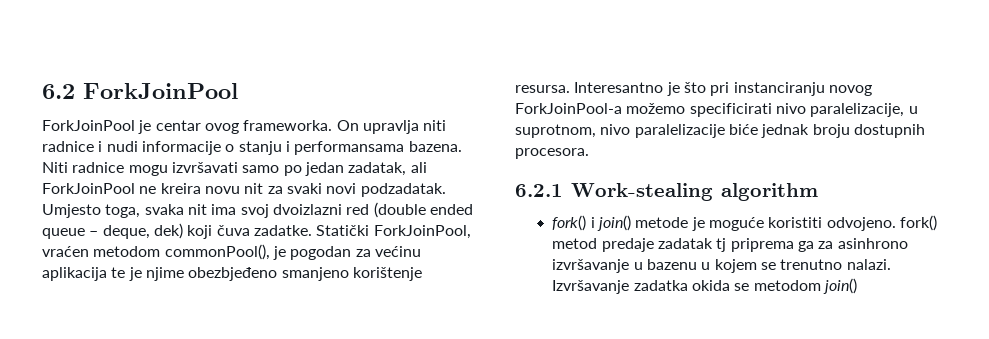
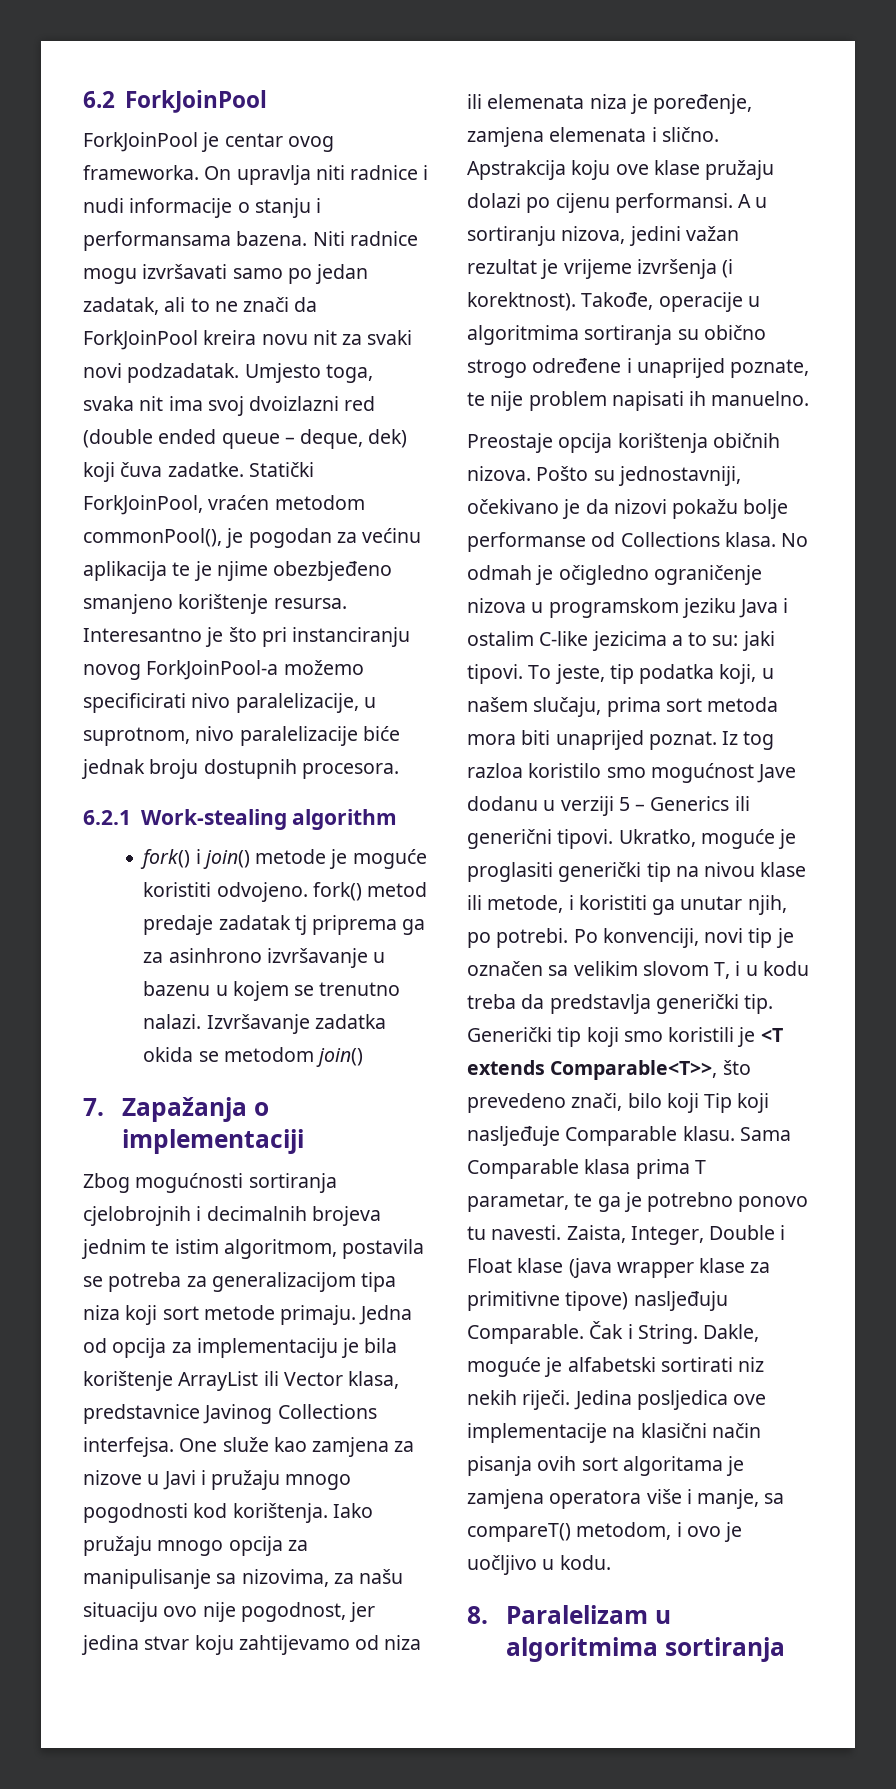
- Niti radnice mogu izvršavati samo po jedan zadatak, ali ForkJoinPool ne kreira novu nit za svaki novi podzadatak.
+ Niti radnice mogu izvršavati samo po jedan zadatak, ali to ne znači da ForkJoinPool kreira novu nit za svaki novi podzadatak.
+ 7. Zapažanja o implementaciji
+ Zbog mogućnosti sortiranja cjelobrojnih i decimalnih brojeva jednim te istim algoritmom, postavila se potreba za generalizacijom tipa niza koji sort metode primaju. Jedna od opcija za implementaciju je bila korištenje ArrayList ili Vector klasa, predstavnice Javinog Collections interfejsa. One služe kao zamjena za nizove u Javi i pružaju mnogo pogodnosti kod korištenja. Iako pružaju mnogo opcija za manipulisanje sa nizovima, za našu situaciju ovo nije pogodnost, jer jedina stvar koju zahtijevamo od niza ili elemenata niza je poređenje, zamjena elemenata i slično. Apstrakcija koju ove klase pružaju dolazi po cijenu performansi. A u sortiranju nizova, jedini važan rezultat je vrijeme izvršenja (i korektnost). Takođe, operacije u algoritmima sortiranja su obično strogo određene i unaprijed poznate, te nije problem napisati ih manuelno.
+ Preostaje opcija korištenja običnih nizova. Pošto su jednostavniji, očekivano je da nizovi pokažu bolje performanse od Collections klasa. No odmah je očigledno ograničenje nizova u programskom jeziku Java i ostalim C-like jezicima a to su: jaki tipovi. To jeste, tip podatka koji, u našem slučaju, prima sort metoda mora biti unaprijed poznat. Iz tog razloa koristilo smo mogućnost Jave dodanu u verziji 5 – Generics ili generični tipovi. Ukratko, moguće je proglasiti generički tip na nivou klase ili metode, i koristiti ga unutar njih, po potrebi. Po konvenciji, novi tip je označen sa velikim slovom T, i u kodu treba da predstavlja generički tip. Generički tip koji smo koristili je <T extends Comparable<T>>, što prevedeno znači, bilo koji Tip koji nasljeđuje Comparable klasu. Sama Comparable klasa prima T parametar, te ga je potrebno ponovo tu navesti. Zaista, Integer, Double i Float klase (java wrapper klase za primitivne tipove) nasljeđuju Comparable. Čak i String. Dakle, moguće je alfabetski sortirati niz nekih riječi. Jedina posljedica ove implementacije na klasični način pisanja ovih sort algoritama je zamjena operatora više i manje, sa compareT() metodom, i ovo je uočljivo u kodu.
+ 8. Paralelizam u algoritmima sortiranja

